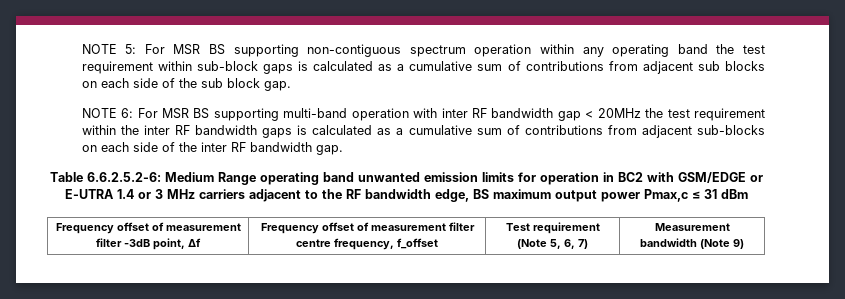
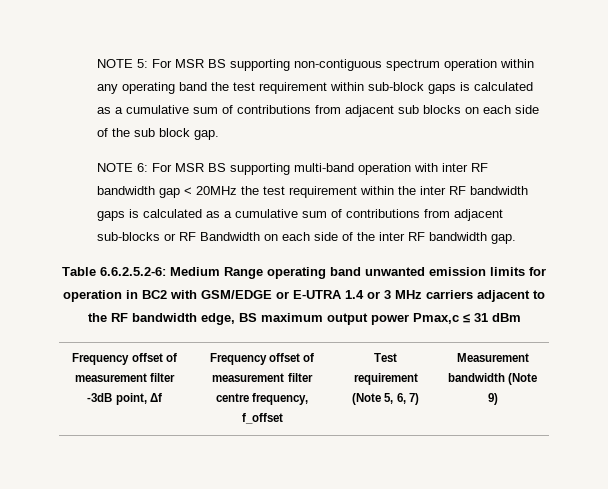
- NOTE 6: For MSR BS supporting multi-band operation with inter RF bandwidth gap < 20MHz the test requirement within the inter RF bandwidth gaps is calculated as a cumulative sum of contributions from adjacent sub-blocks on each side of the inter RF bandwidth gap.
+ NOTE 6: For MSR BS supporting multi-band operation with inter RF bandwidth gap < 20MHz the test requirement within the inter RF bandwidth gaps is calculated as a cumulative sum of contributions from adjacent sub-blocks or RF Bandwidth on each side of the inter RF bandwidth gap.

